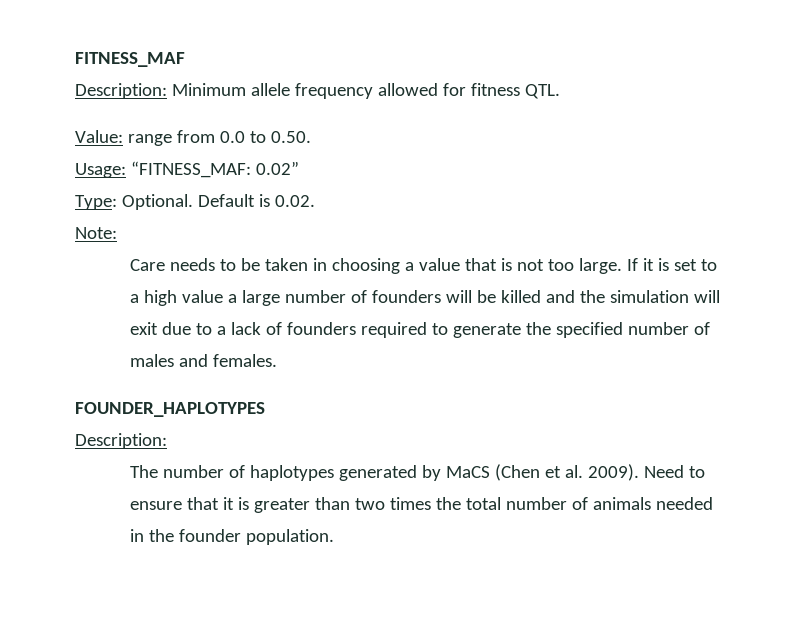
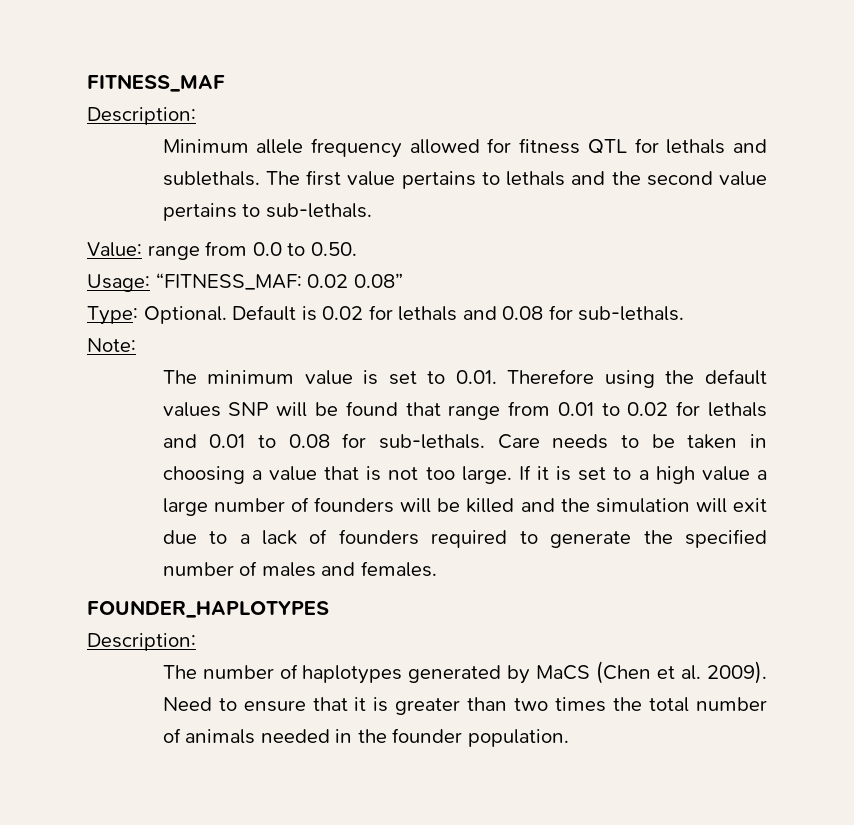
  FITNESS_MAF
- Description: Minimum allele frequency allowed for fitness QTL.
+ Description:
+ Minimum allele frequency allowed for fitness QTL for lethals and sublethals. The first value pertains to lethals and the second value pertains to sub-lethals.
- Usage: “FITNESS_MAF: 0.02”
+ Usage: “FITNESS_MAF: 0.02 0.08”
- Default is 0.02.
+ Default is 0.02 for lethals and 0.08 for sub-lethals.
  Note:
- Care needs to be taken in choosing a value that is not too large.
+ The minimum value is set to 0.01. Therefore using the default values SNP will be found that range from 0.01 to 0.02 for lethals and 0.01 to 0.08 for sub-lethals. Care needs to be taken in choosing a value that is not too large.

